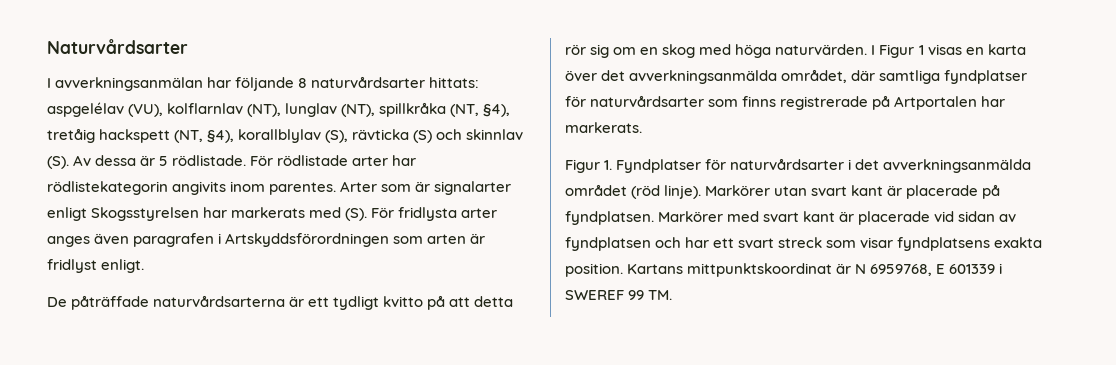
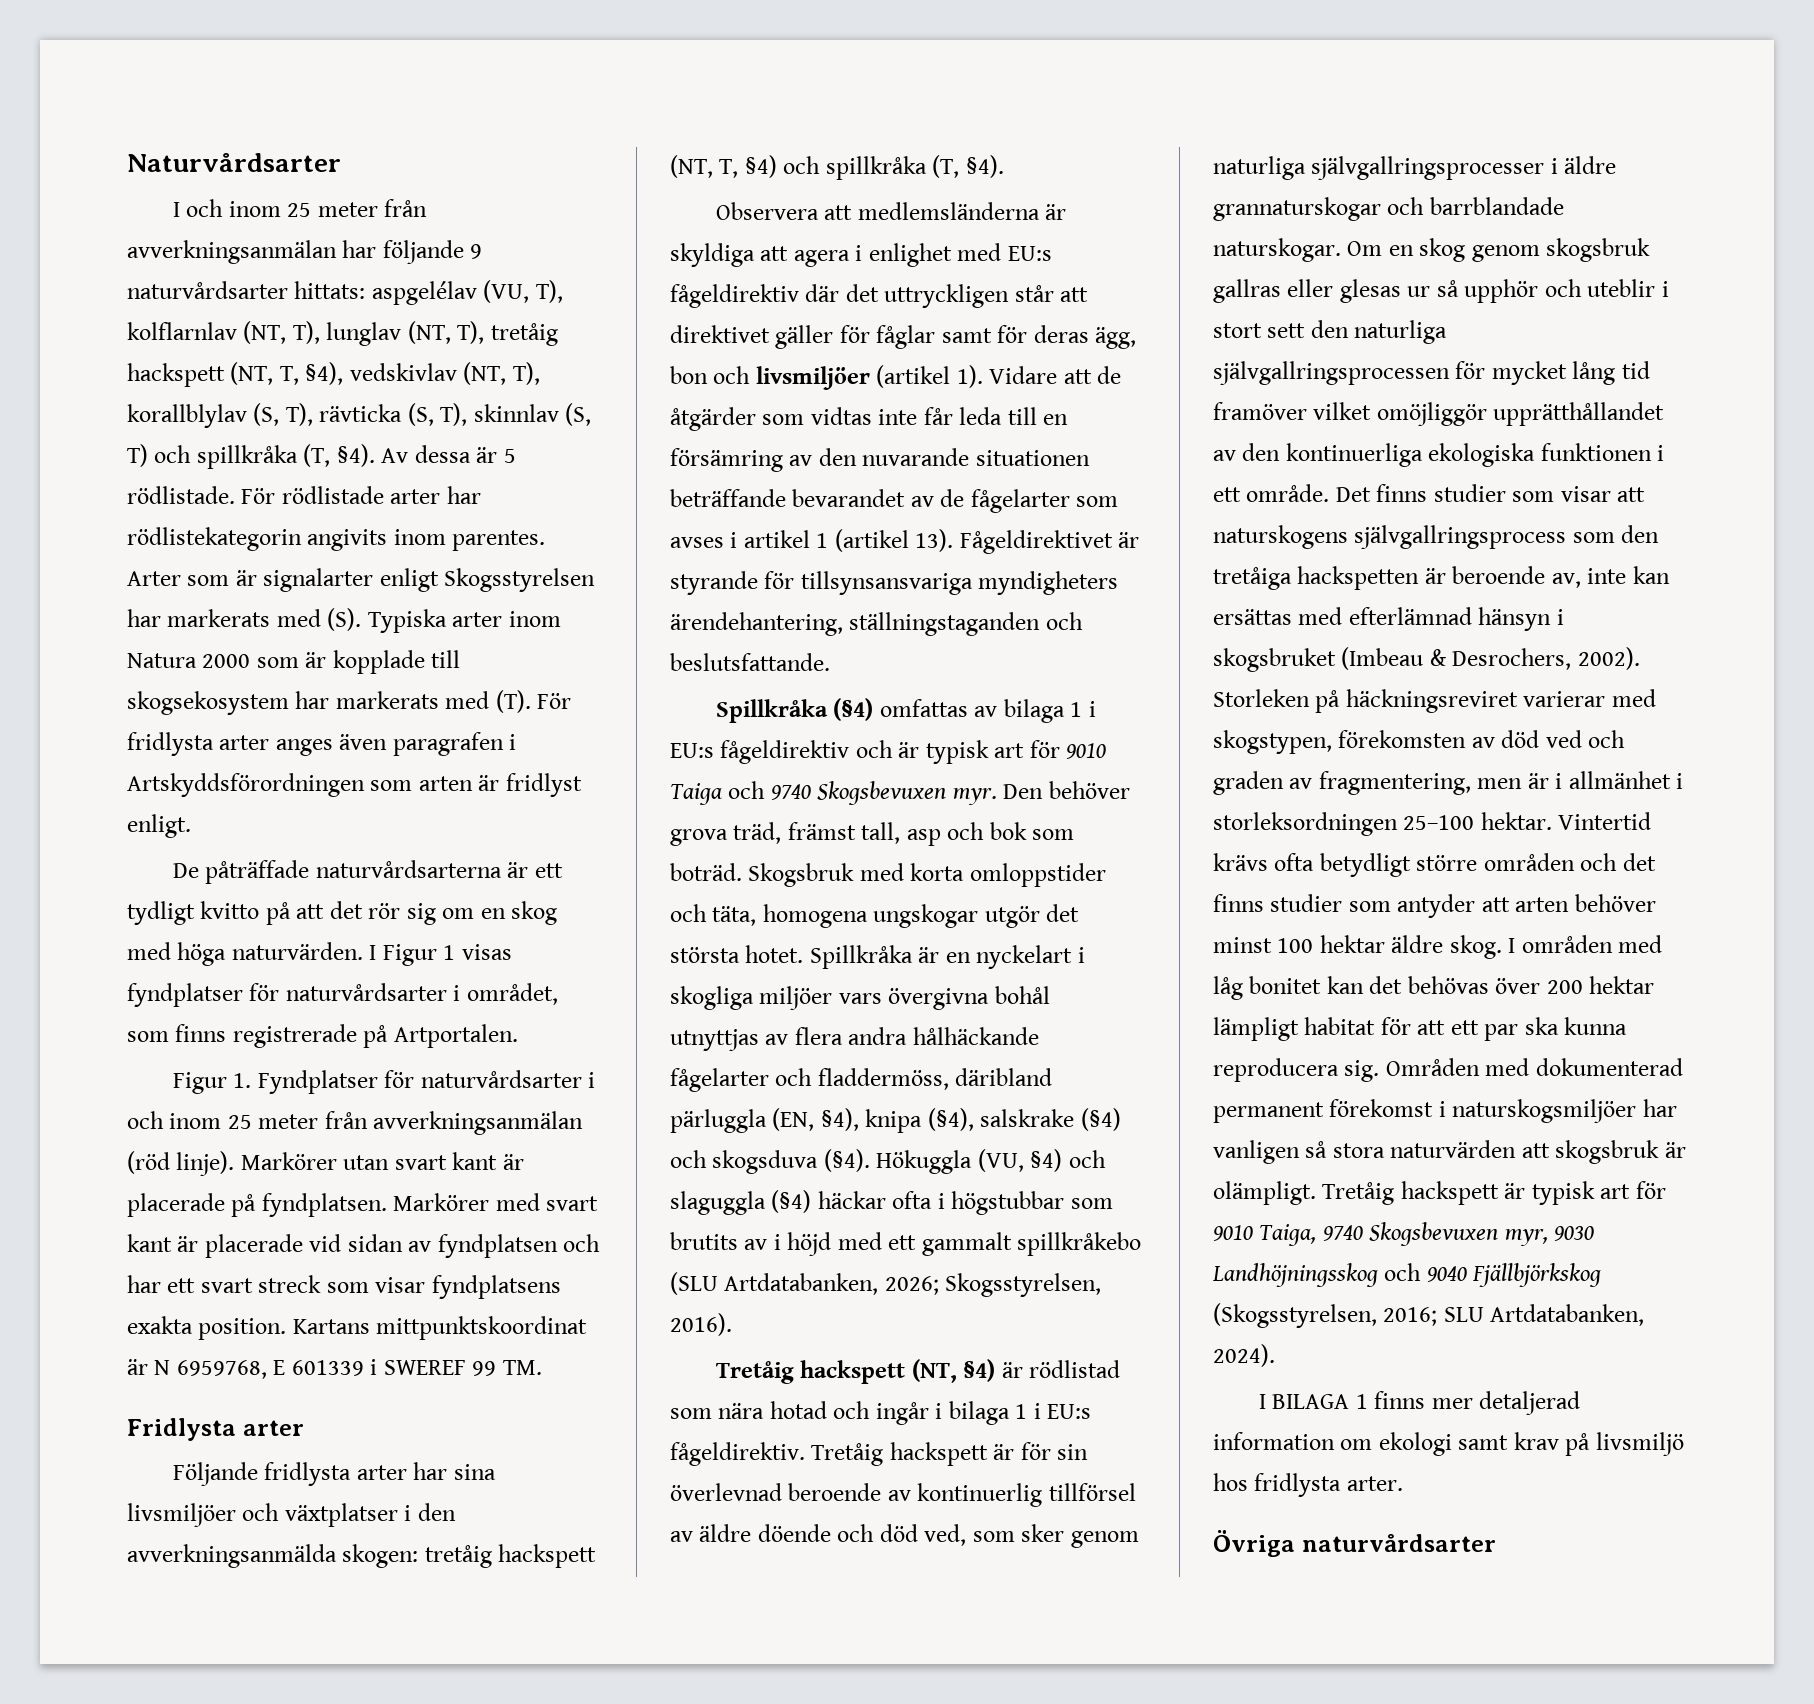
- I avverkningsanmälan har följande 8 naturvårdsarter hittats: aspgelélav (VU), kolflarnlav (NT), lunglav (NT), spillkråka (NT, §4), tretåig hackspett (NT, §4), korallblylav (S), rävticka (S) och skinnlav (S). Av dessa är 5 rödlistade.
+ I och inom 25 meter från avverkningsanmälan har följande 9 naturvårdsarter hittats: aspgelélav (VU, T), kolflarnlav (NT, T), lunglav (NT, T), tretåig hackspett (NT, T, §4), vedskivlav (NT, T), korallblylav (S, T), rävticka (S, T), skinnlav (S, T) och spillkråka (T, §4). Av dessa är 5 rödlistade.
- Arter som är signalarter enligt Skogsstyrelsen har markerats med (S). För fridlysta arter anges även paragrafen i Artskyddsförordningen som arten är fridlyst enligt.
+ Arter som är signalarter enligt Skogsstyrelsen har markerats med (S). Typiska arter inom Natura 2000 som är kopplade till skogsekosystem har markerats med (T). För fridlysta arter anges även paragrafen i Artskyddsförordningen som arten är fridlyst enligt.
- De påträffade naturvårdsarterna är ett tydligt kvitto på att detta rör sig om en skog med höga naturvärden.
+ De påträffade naturvårdsarterna är ett tydligt kvitto på att det rör sig om en skog med höga naturvärden.
- I Figur 1 visas en karta över det avverkningsanmälda området, där samtliga fyndplatser för naturvårdsarter som finns registrerade på Artportalen har markerats.
+ I Figur 1 visas fyndplatser för naturvårdsarter i området, som finns registrerade på Artportalen.
- Figur 1. Fyndplatser för naturvårdsarter i det avverkningsanmälda området (röd linje).
+ Figur 1. Fyndplatser för naturvårdsarter i och inom 25 meter från avverkningsanmälan (röd linje).
+ Fridlysta arter
+ Följande fridlysta arter har sina livsmiljöer och växtplatser i den avverkningsanmälda skogen: tretåig hackspett (NT, T, §4) och spillkråka (T, §4).
+ Observera att medlemsländerna är skyldiga att agera i enlighet med EU:s fågeldirektiv där det uttryckligen står att direktivet gäller för fåglar samt för deras ägg, bon och livsmiljöer (artikel 1). Vidare att de åtgärder som vidtas inte får leda till en försämring av den nuvarande situationen beträffande bevarandet av de fågelarter som avses i artikel 1 (artikel 13). Fågeldirektivet är styrande för tillsynsansvariga myndigheters ärendehantering, ställningstaganden och beslutsfattande.
+ Spillkråka (§4) omfattas av bilaga 1 i EU:s fågeldirektiv och är typisk art för 9010 Taiga och 9740 Skogsbevuxen myr. Den behöver grova träd, främst tall, asp och bok som boträd. Skogsbruk med korta omloppstider och täta, homogena ungskogar utgör det största hotet. Spillkråka är en nyckelart i skogliga miljöer vars övergivna bohål utnyttjas av flera andra hålhäckande fågelarter och fladdermöss, däribland pärluggla (EN, §4), knipa (§4), salskrake (§4) och skogsduva (§4). Hökuggla (VU, §4) och slaguggla (§4) häckar ofta i högstubbar som brutits av i höjd med ett gammalt spillkråkebo (SLU Artdatabanken, 2026; Skogsstyrelsen, 2016).
+ Tretåig hackspett (NT, §4) är rödlistad som nära hotad och ingår i bilaga 1 i EU:s fågeldirektiv. Tretåig hackspett är för sin överlevnad beroende av kontinuerlig tillförsel av äldre döende och död ved, som sker genom naturliga självgallringsprocesser i äldre grannaturskogar och barrblandade naturskogar. Om en skog genom skogsbruk gallras eller glesas ur så upphör och uteblir i stort sett den naturliga självgallringsprocessen för mycket lång tid framöver vilket omöjliggör upprätthållandet av den kontinuerliga ekologiska funktionen i ett område. Det finns studier som visar att naturskogens självgallringsprocess som den tretåiga hackspetten är beroende av, inte kan ersättas med efterlämnad hänsyn i skogsbruket (Imbeau & Desrochers, 2002). Storleken på häckningsreviret varierar med skogstypen, förekomsten av död ved och graden av fragmentering, men är i allmänhet i storleksordningen 25–100 hektar. Vintertid krävs ofta betydligt större områden och det finns studier som antyder att arten behöver minst 100 hektar äldre skog. I områden med låg bonitet kan det behövas över 200 hektar lämpligt habitat för att ett par ska kunna reproducera sig. Områden med dokumenterad permanent förekomst i naturskogsmiljöer har vanligen så stora naturvärden att skogsbruk är olämpligt. Tretåig hackspett är typisk art för 9010 Taiga, 9740 Skogsbevuxen myr, 9030 Landhöjningsskog och 9040 Fjällbjörkskog (Skogsstyrelsen, 2016; SLU Artdatabanken, 2024).
+ I BILAGA 1 finns mer detaljerad information om ekologi samt krav på livsmiljö hos fridlysta arter.
+ Övriga naturvårdsarter

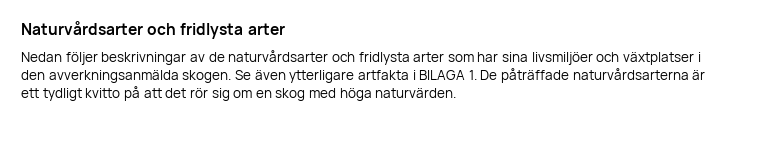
- Naturvårdsarter
- I och inom 25 meter från avverkningsanmälan har följande 9 naturvårdsarter hittats: aspgelélav (VU, T), kolflarnlav (NT, T), lunglav (NT, T), tretåig hackspett (NT, T, §4), vedskivlav (NT, T), korallblylav (S, T), rävticka (S, T), skinnlav (S, T) och spillkråka (T, §4). Av dessa är 5 rödlistade. För rödlistade arter har rödlistekategorin angivits inom parentes. Arter som är signalarter enligt Skogsstyrelsen har markerats med (S). Typiska arter inom Natura 2000 som är kopplade till skogsekosystem har markerats med (T). För fridlysta arter anges även paragrafen i Artskyddsförordningen som arten är fridlyst enligt.
- De påträffade naturvårdsarterna är ett tydligt kvitto på att det rör sig om en skog med höga naturvärden. I Figur 1 visas fyndplatser för naturvårdsarter i området, som finns registrerade på Artportalen.
- Figur 1. Fyndplatser för naturvårdsarter i och inom 25 meter från avverkningsanmälan (röd linje). Markörer utan svart kant är placerade på fyndplatsen. Markörer med svart kant är placerade vid sidan av fyndplatsen och har ett svart streck som visar fyndplatsens exakta position. Kartans mittpunktskoordinat är N 6959768, E 601339 i SWEREF 99 TM.
- Fridlysta arter
- Följande fridlysta arter har sina livsmiljöer och växtplatser i den avverkningsanmälda skogen: tretåig hackspett (NT, T, §4) och spillkråka (T, §4).
- Observera att medlemsländerna är skyldiga att agera i enlighet med EU:s fågeldirektiv där det uttryckligen står att direktivet gäller för fåglar samt för deras ägg, bon och livsmiljöer (artikel 1). Vidare att de åtgärder som vidtas inte får leda till en försämring av den nuvarande situationen beträffande bevarandet av de fågelarter som avses i artikel 1 (artikel 13). Fågeldirektivet är styrande för tillsynsansvariga myndigheters ärendehantering, ställningstaganden och beslutsfattande.
- Spillkråka (§4) omfattas av bilaga 1 i EU:s fågeldirektiv och är typisk art för 9010 Taiga och 9740 Skogsbevuxen myr. Den behöver grova träd, främst tall, asp och bok som boträd. Skogsbruk med korta omloppstider och täta, homogena ungskogar utgör det största hotet. Spillkråka är en nyckelart i skogliga miljöer vars övergivna bohål utnyttjas av flera andra hålhäckande fågelarter och fladdermöss, däribland pärluggla (EN, §4), knipa (§4), salskrake (§4) och skogsduva (§4). Hökuggla (VU, §4) och slaguggla (§4) häckar ofta i högstubbar som brutits av i höjd med ett gammalt spillkråkebo (SLU Artdatabanken, 2026; Skogsstyrelsen, 2016).
- Tretåig hackspett (NT, §4) är rödlistad som nära hotad och ingår i bilaga 1 i EU:s fågeldirektiv. Tretåig hackspett är för sin överlevnad beroende av kontinuerlig tillförsel av äldre döende och död ved, som sker genom naturliga självgallringsprocesser i äldre grannaturskogar och barrblandade naturskogar. Om en skog genom skogsbruk gallras eller glesas ur så upphör och uteblir i stort sett den naturliga självgallringsprocessen för mycket lång tid framöver vilket omöjliggör upprätthållandet av den kontinuerliga ekologiska funktionen i ett område. Det finns studier som visar att naturskogens självgallringsprocess som den tretåiga hackspetten är beroende av, inte kan ersättas med efterlämnad hänsyn i skogsbruket (Imbeau & Desrochers, 2002). Storleken på häckningsreviret varierar med skogstypen, förekomsten av död ved och graden av fragmentering, men är i allmänhet i storleksordningen 25–100 hektar. Vintertid krävs ofta betydligt större områden och det finns studier som antyder att arten behöver minst 100 hektar äldre skog. I områden med låg bonitet kan det behövas över 200 hektar lämpligt habitat för att ett par ska kunna reproducera sig. Områden med dokumenterad permanent förekomst i naturskogsmiljöer har vanligen så stora naturvärden att skogsbruk är olämpligt. Tretåig hackspett är typisk art för 9010 Taiga, 9740 Skogsbevuxen myr, 9030 Landhöjningsskog och 9040 Fjällbjörkskog (Skogsstyrelsen, 2016; SLU Artdatabanken, 2024).
- I BILAGA 1 finns mer detaljerad information om ekologi samt krav på livsmiljö hos fridlysta arter.
- Övriga naturvårdsarter
+ Naturvårdsarter och fridlysta arter
+ Nedan följer beskrivningar av de naturvårdsarter och fridlysta arter som har sina livsmiljöer och växtplatser i den avverkningsanmälda skogen. Se även ytterligare artfakta i BILAGA 1. De påträffade naturvårdsarterna är ett tydligt kvitto på att det rör sig om en skog med höga naturvärden.

